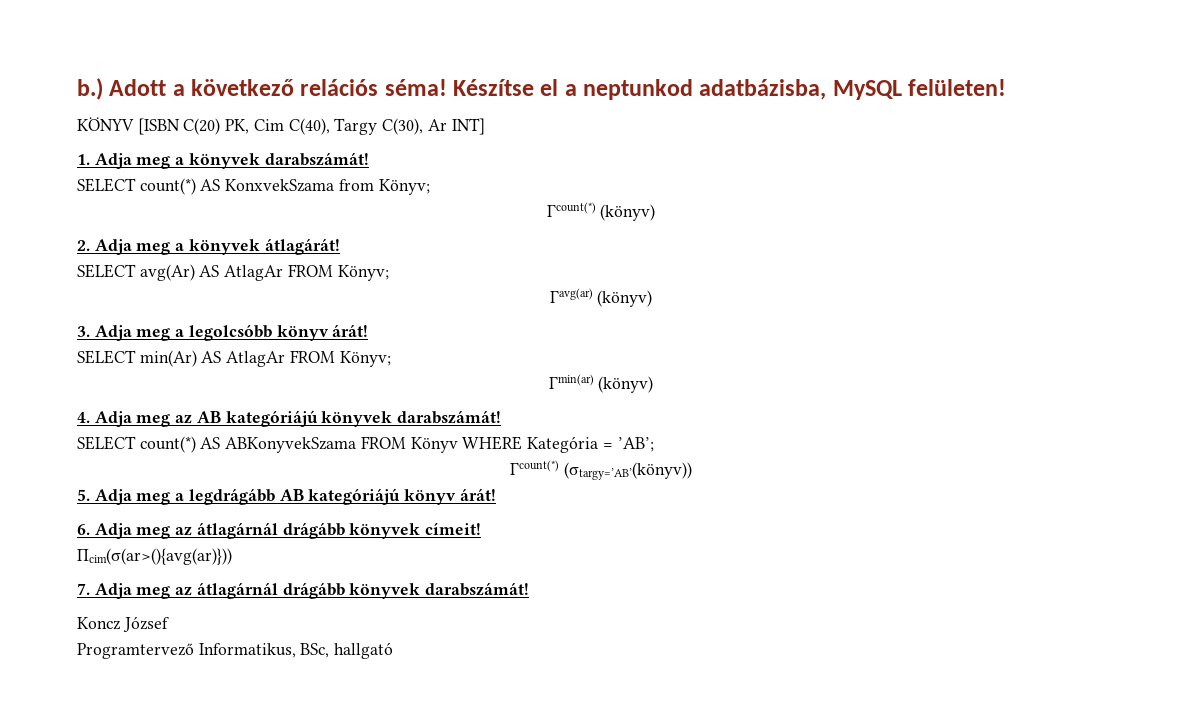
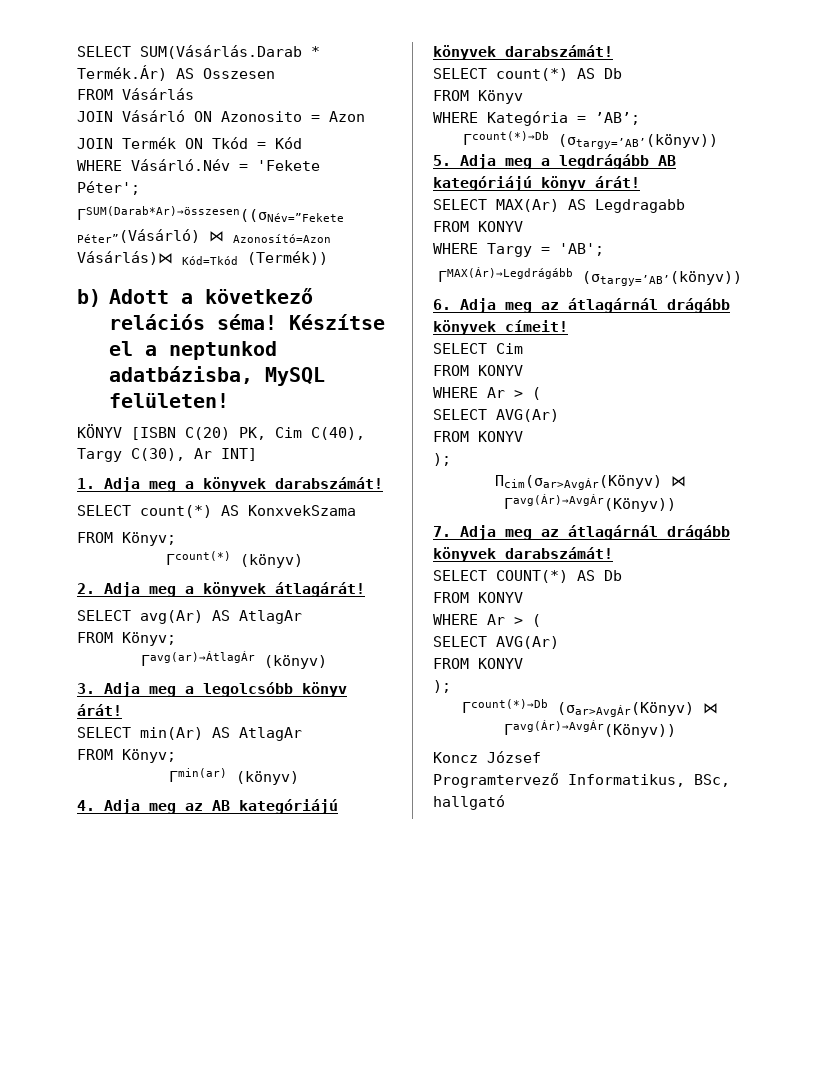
- b.) Adott a következő relációs séma!
+ SELECT SUM(Vásárlás.Darab * Termék.Ár) AS Osszesen
+ FROM Vásárlás
+ JOIN Vásárló ON Azonosito = Azon
+ JOIN Termék ON Tkód = Kód
+ WHERE Vásárló.Név = 'Fekete Péter';
+ ГSUM(Darab*Ar)→összesen((σNév=”Fekete Péter”(Vásárló) ⋈ Azonosító=Azon Vásárlás)⋈ Kód=Tkód (Termék))
+ b) Adott a következő relációs séma!
- SELECT count(*) AS KonxvekSzama from Könyv;
+ SELECT count(*) AS KonxvekSzama
+ FROM Könyv;
- SELECT avg(Ar) AS AtlagAr FROM Könyv;
- Гavg(ar) (könyv)
+ SELECT avg(Ar) AS AtlagAr
+ FROM Könyv;
+ Гavg(ar)→ÁtlagÁr (könyv)
- SELECT min(Ar) AS AtlagAr FROM Könyv;
+ SELECT min(Ar) AS AtlagAr
+ FROM Könyv;
- SELECT count(*) AS ABKonyvekSzama FROM Könyv WHERE Kategória = ’AB’;
+ SELECT count(*) AS Db
+ FROM Könyv
+ WHERE Kategória = ’AB’;
- Гcount(*) (σtargy=’AB’(könyv))
+ Гcount(*)→Db (σtargy=’AB’(könyv))
+ SELECT MAX(Ar) AS Legdragabb
+ FROM KONYV
+ WHERE Targy = 'AB';
+ ГMAX(Ár)→Legdrágább (σtargy=’AB’(könyv))
- Пcim(σ(ar>(){avg(ar)}))
+ SELECT Cim
+ FROM KONYV
+ WHERE Ar > (
+ SELECT AVG(Ar)
+ FROM KONYV
+ );
+ Пcim(σar>AvgÁr(Könyv) ⋈ Гavg(Ár)→AvgÁr(Könyv))
+ SELECT COUNT(*) AS Db
+ FROM KONYV
+ WHERE Ar > (
+ SELECT AVG(Ar)
+ FROM KONYV
+ );
+ Гcount(*)→Db (σar>AvgÁr(Könyv) ⋈ Гavg(Ár)→AvgÁr(Könyv))

